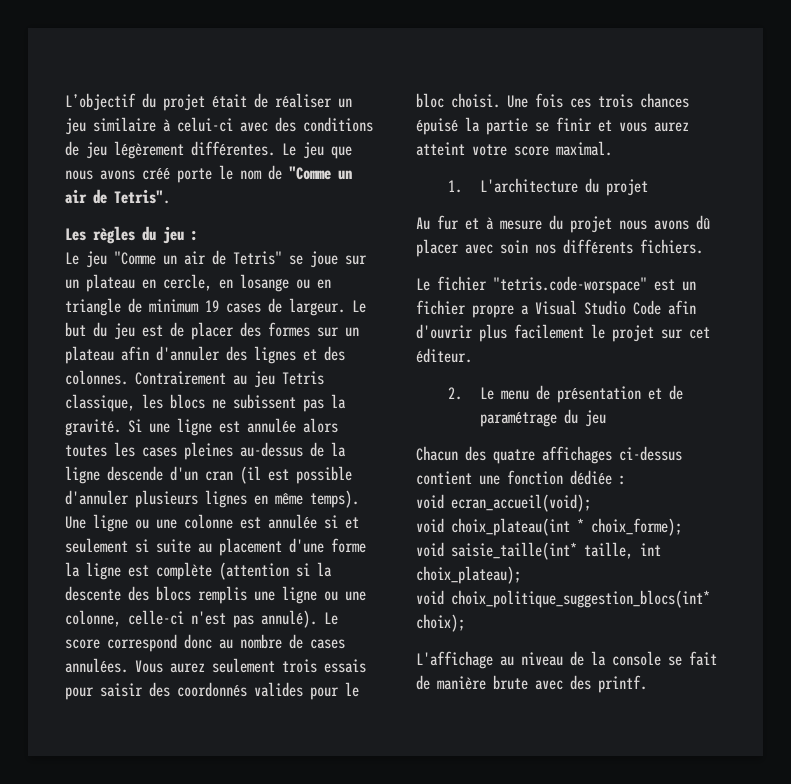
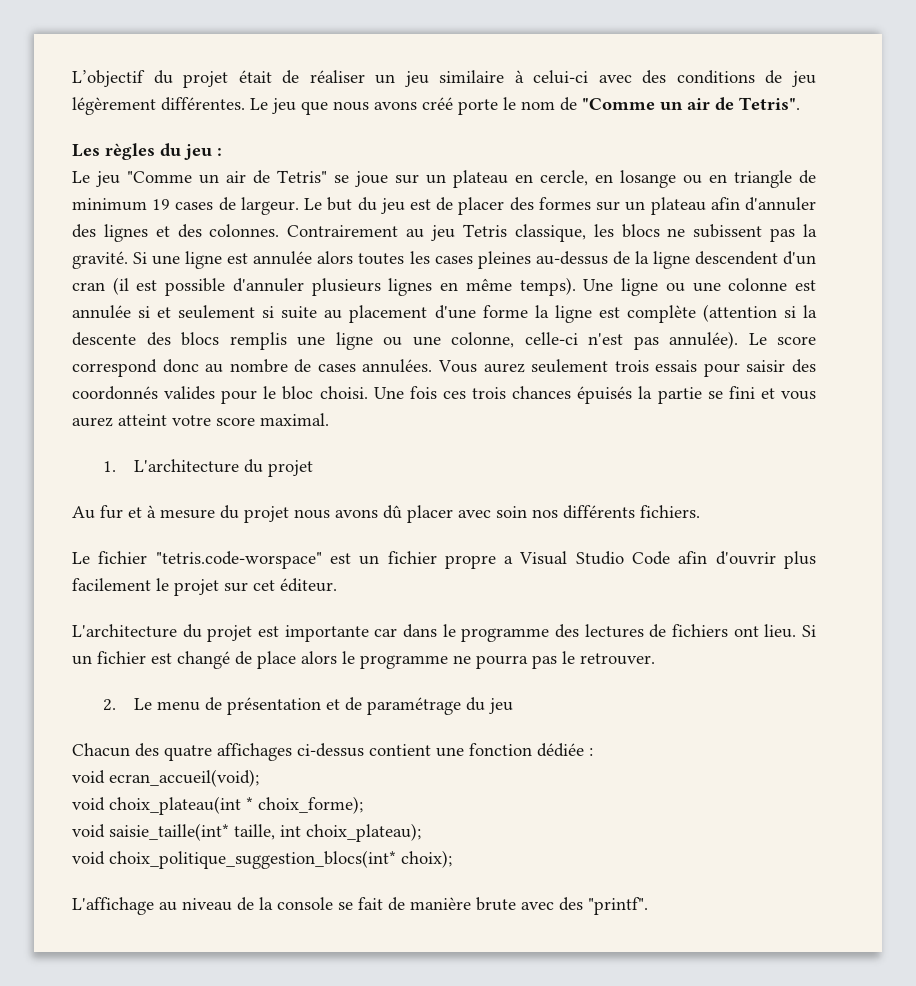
- Si une ligne est annulée alors toutes les cases pleines au-dessus de la ligne descende d'un cran (il est possible d'annuler plusieurs lignes en même temps).
+ Si une ligne est annulée alors toutes les cases pleines au-dessus de la ligne descendent d'un cran (il est possible d'annuler plusieurs lignes en même temps).
- Une ligne ou une colonne est annulée si et seulement si suite au placement d'une forme la ligne est complète (attention si la descente des blocs remplis une ligne ou une colonne, celle-ci n'est pas annulé).
+ Une ligne ou une colonne est annulée si et seulement si suite au placement d'une forme la ligne est complète (attention si la descente des blocs remplis une ligne ou une colonne, celle-ci n'est pas annulée).
- Une fois ces trois chances épuisé la partie se finir et vous aurez atteint votre score maximal.
+ Une fois ces trois chances épuisés la partie se fini et vous aurez atteint votre score maximal.
+ L'architecture du projet est importante car dans le programme des lectures de fichiers ont lieu. Si un fichier est changé de place alors le programme ne pourra pas le retrouver.
- L'affichage au niveau de la console se fait de manière brute avec des printf.
+ L'affichage au niveau de la console se fait de manière brute avec des "printf".

